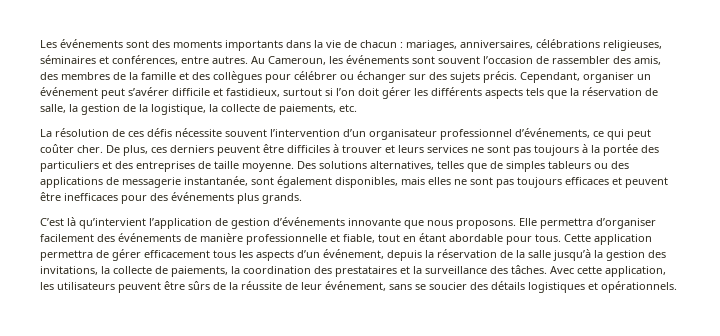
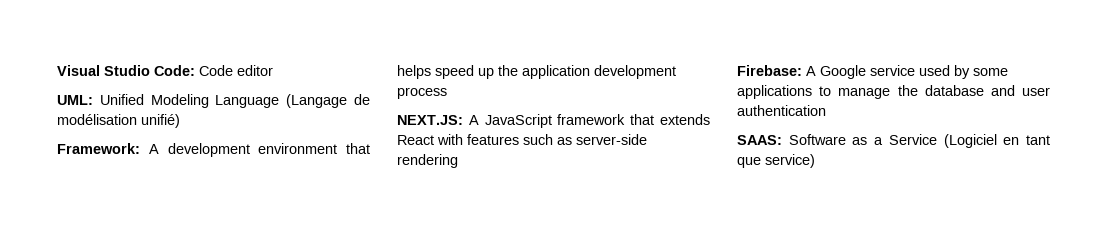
- Les événements sont des moments importants dans la vie de chacun : mariages, anniversaires, célébrations religieuses, séminaires et conférences, entre autres. Au Cameroun, les événements sont souvent l’occasion de rassembler des amis, des membres de la famille et des collègues pour célébrer ou échanger sur des sujets précis. Cependant, organiser un événement peut s’avérer difficile et fastidieux, surtout si l’on doit gérer les différents aspects tels que la réservation de salle, la gestion de la logistique, la collecte de paiements, etc.
- La résolution de ces défis nécessite souvent l’intervention d’un organisateur professionnel d’événements, ce qui peut coûter cher. De plus, ces derniers peuvent être difficiles à trouver et leurs services ne sont pas toujours à la portée des particuliers et des entreprises de taille moyenne. Des solutions alternatives, telles que de simples tableurs ou des applications de messagerie instantanée, sont également disponibles, mais elles ne sont pas toujours efficaces et peuvent être inefficaces pour des événements plus grands.
- C’est là qu’intervient l’application de gestion d’événements innovante que nous proposons. Elle permettra d’organiser facilement des événements de manière professionnelle et fiable, tout en étant abordable pour tous. Cette application permettra de gérer efficacement tous les aspects d’un événement, depuis la réservation de la salle jusqu’à la gestion des invitations, la collecte de paiements, la coordination des prestataires et la surveillance des tâches. Avec cette application, les utilisateurs peuvent être sûrs de la réussite de leur événement, sans se soucier des détails logistiques et opérationnels.
+ Visual Studio Code: Code editor
+ UML: Unified Modeling Language (Langage de modélisation unifié)
+ Framework: A development environment that helps speed up the application development process
+ NEXT.JS: A JavaScript framework that extends React with features such as server-side rendering
+ Firebase: A Google service used by some applications to manage the database and user authentication
+ SAAS: Software as a Service (Logiciel en tant que service)

